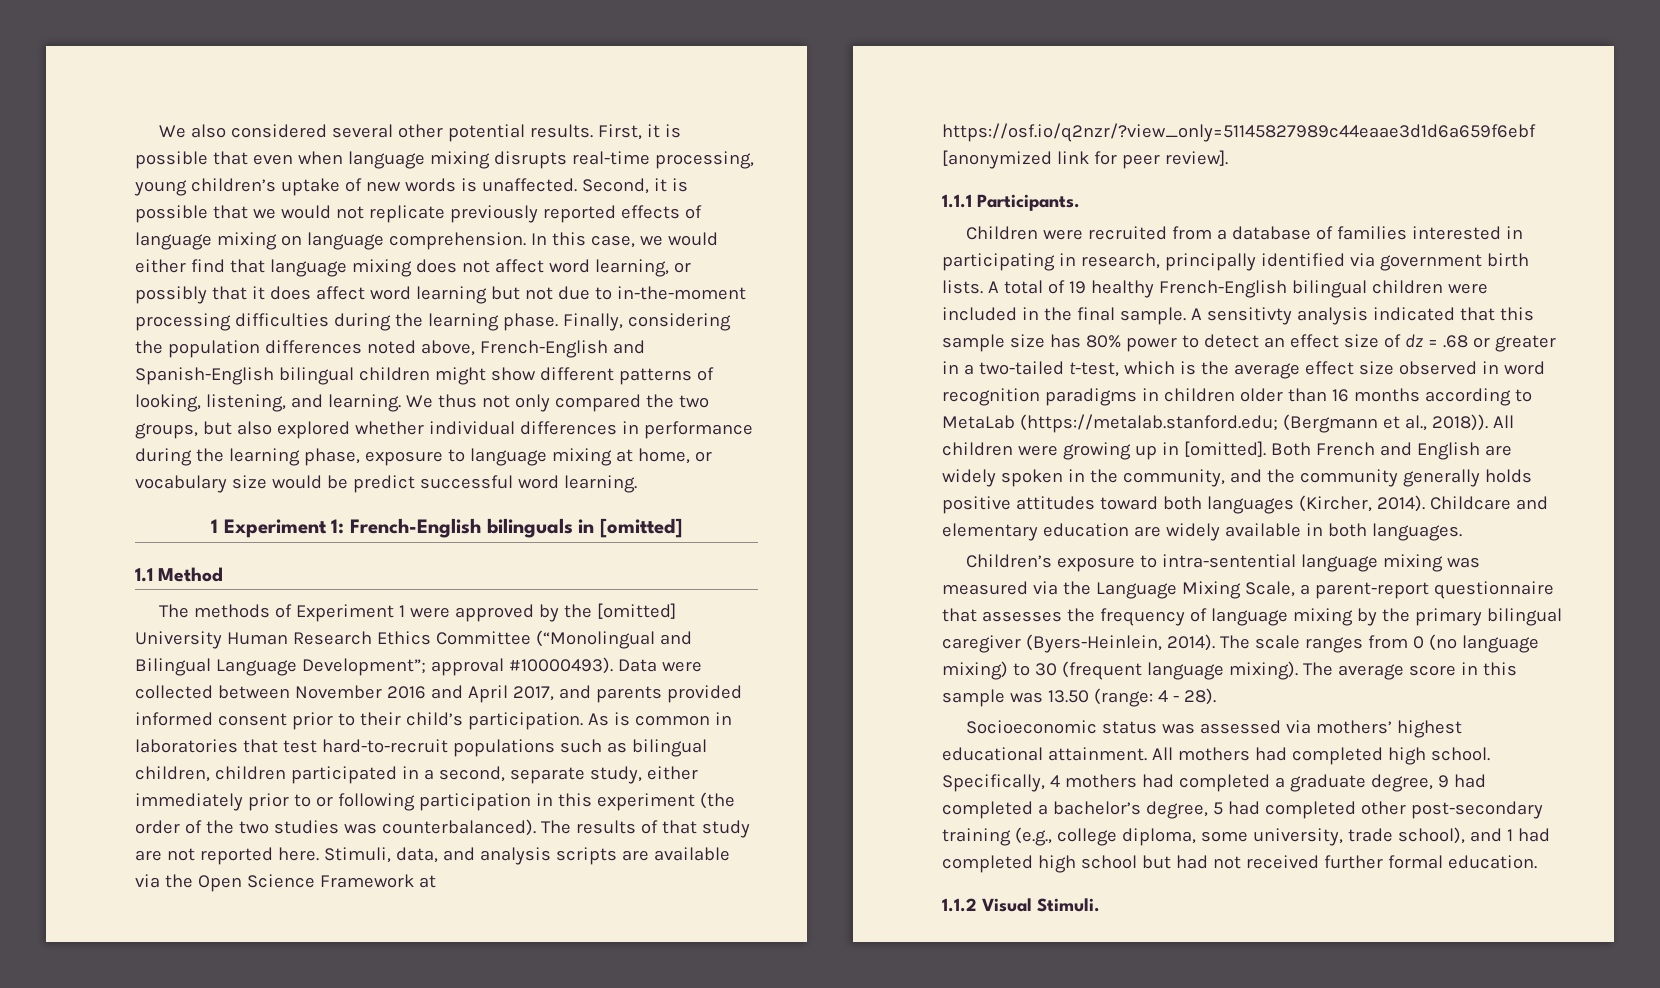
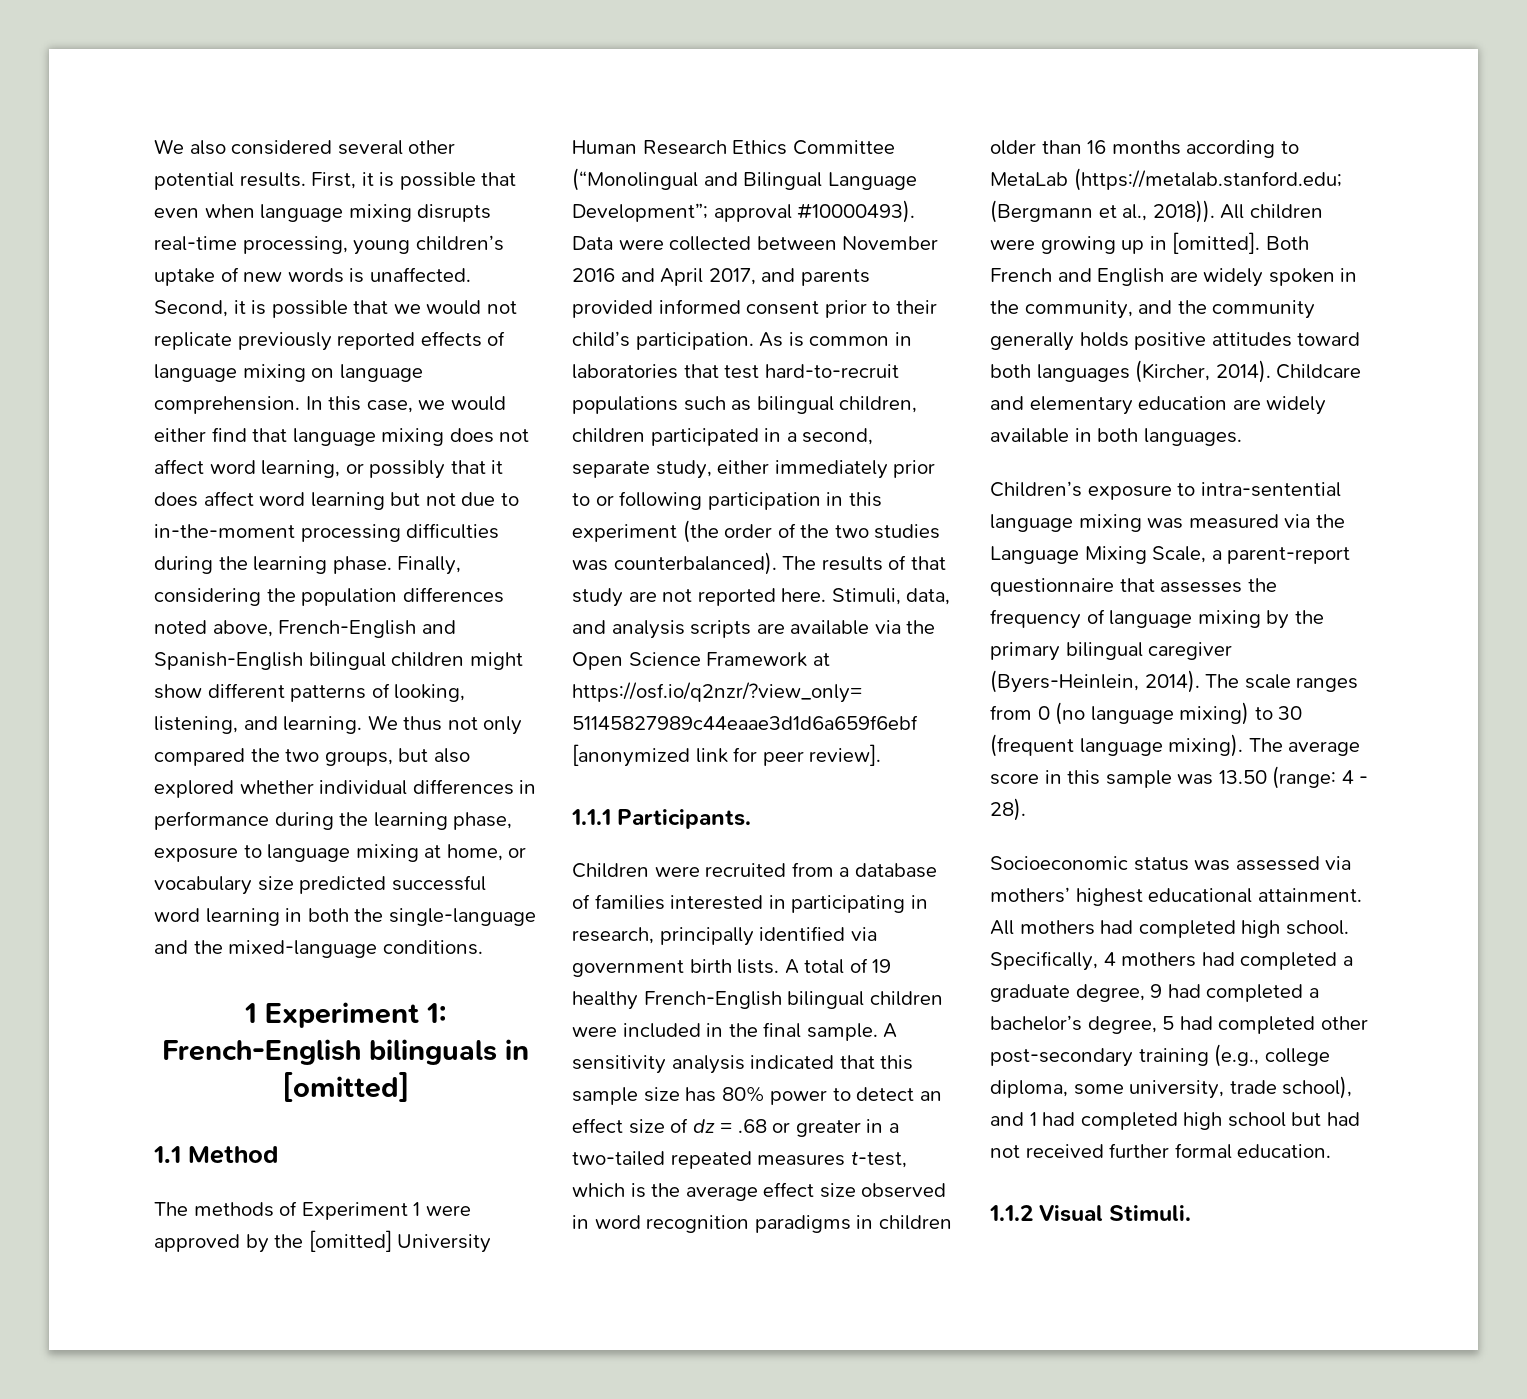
- We thus not only compared the two groups, but also explored whether individual differences in performance during the learning phase, exposure to language mixing at home, or vocabulary size would be predict successful word learning.
+ We thus not only compared the two groups, but also explored whether individual differences in performance during the learning phase, exposure to language mixing at home, or vocabulary size predicted successful word learning in both the single-language and the mixed-language conditions.
- A sensitivty analysis indicated that this sample size has 80% power to detect an effect size of dz = .68 or greater in a two-tailed t-test, which is the average effect size observed in word recognition paradigms in children older than 16 months according to MetaLab (https://metalab.stanford.edu; (Bergmann et al., 2018)).
+ A sensitivity analysis indicated that this sample size has 80% power to detect an effect size of dz = .68 or greater in a two-tailed repeated measures t-test, which is the average effect size observed in word recognition paradigms in children older than 16 months according to MetaLab (https://metalab.stanford.edu; (Bergmann et al., 2018)).

